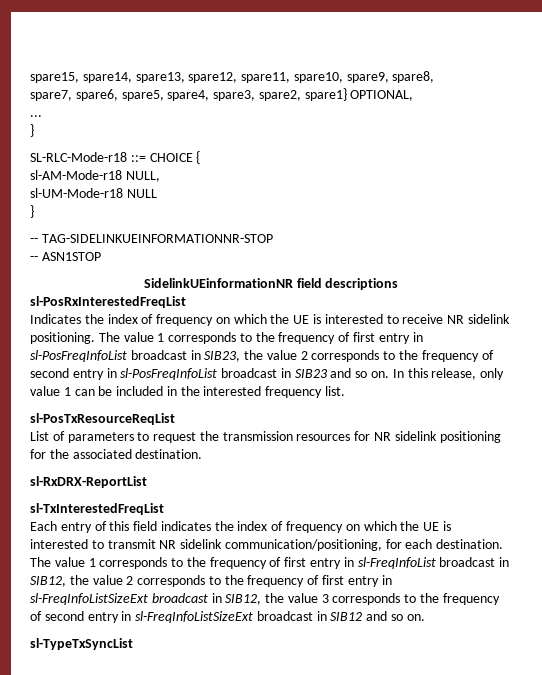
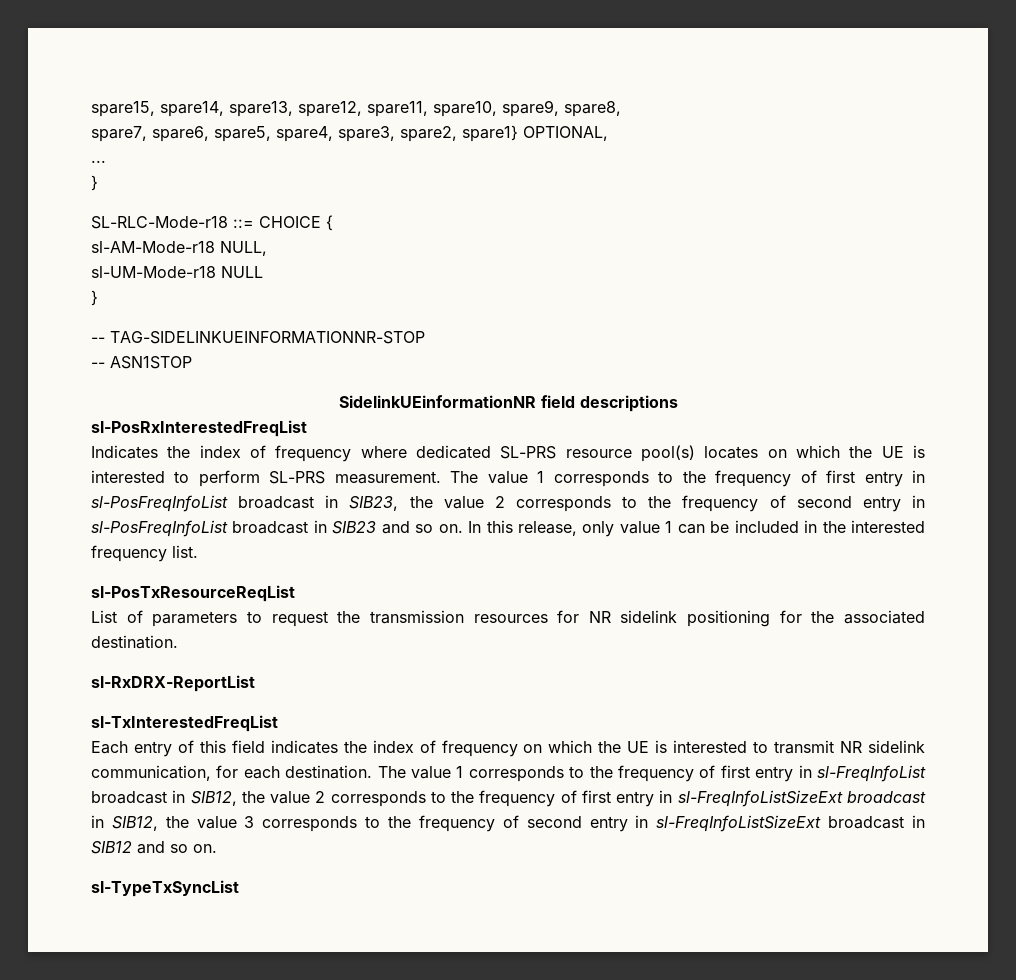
- Indicates the index of frequency on which the UE is interested to receive NR sidelink positioning.
+ Indicates the index of frequency where dedicated SL-PRS resource pool(s) locates on which the UE is interested to perform SL-PRS measurement.
- Each entry of this field indicates the index of frequency on which the UE is interested to transmit NR sidelink communication/positioning, for each destination.
+ Each entry of this field indicates the index of frequency on which the UE is interested to transmit NR sidelink communication, for each destination.

